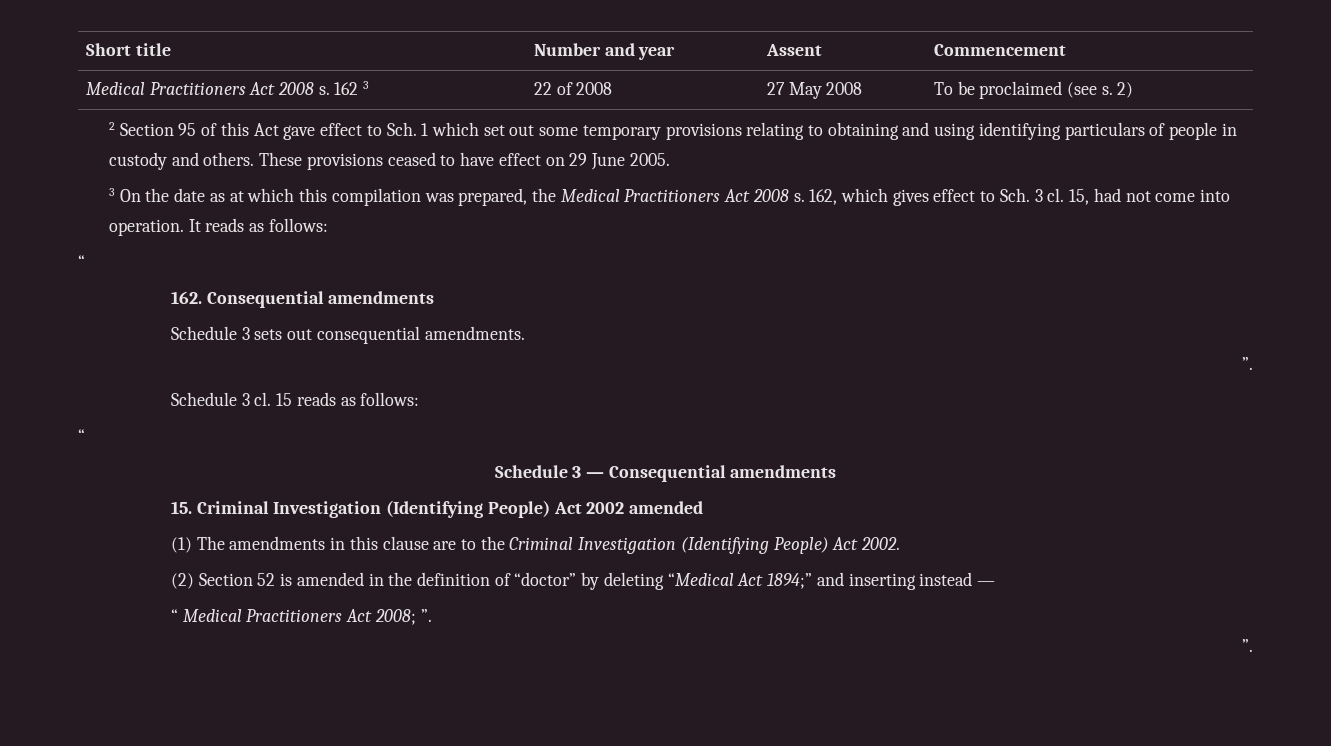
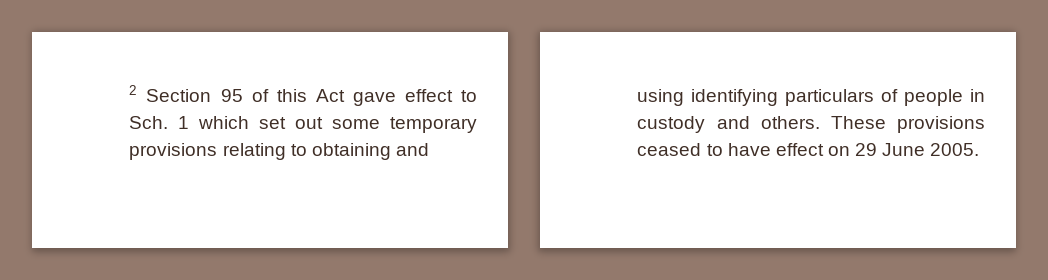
- Short title | Number and year | Assent | Commencement
- Medical Practitioners Act 2008 s. 162 3 | 22 of 2008 | 27 May 2008 | To be proclaimed (see s. 2)
- 3 On the date as at which this compilation was prepared, the Medical Practitioners Act 2008 s. 162, which gives effect to Sch. 3 cl. 15, had not come into operation. It reads as follows:
- “
- 162. Consequential amendments
- Schedule 3 sets out consequential amendments.
- ”.
- Schedule 3 cl. 15 reads as follows:
- “
- Schedule 3 — Consequential amendments
- 15. Criminal Investigation (Identifying People) Act 2002 amended
- (1) The amendments in this clause are to the Criminal Investigation (Identifying People) Act 2002.
- (2) Section 52 is amended in the definition of “doctor” by deleting “Medical Act 1894;” and inserting instead —
- “ Medical Practitioners Act 2008; ”.
- ”.

